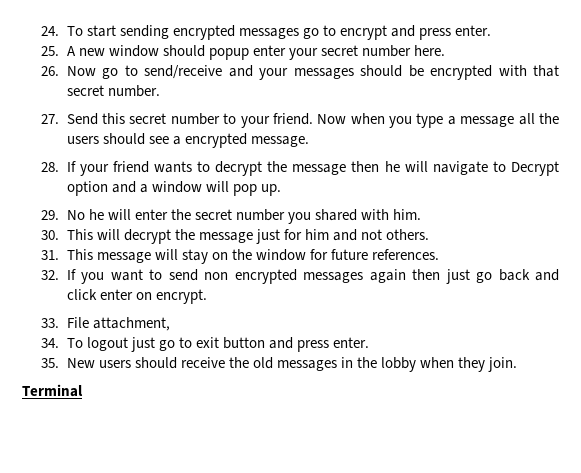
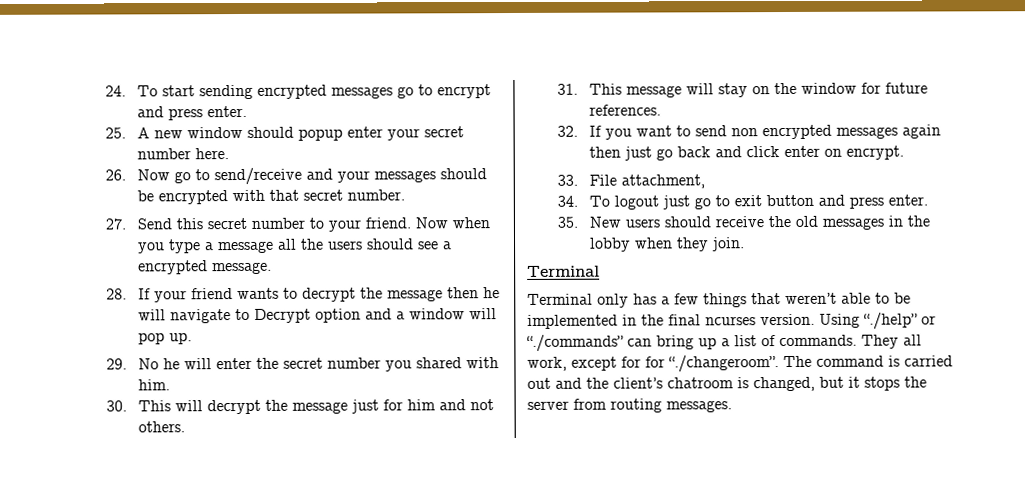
+ Terminal only has a few things that weren’t able to be implemented in the final ncurses version. Using “./help” or “./commands” can bring up a list of commands. They all work, except for for “./changeroom”. The command is carried out and the client’s chatroom is changed, but it stops the server from routing messages.

